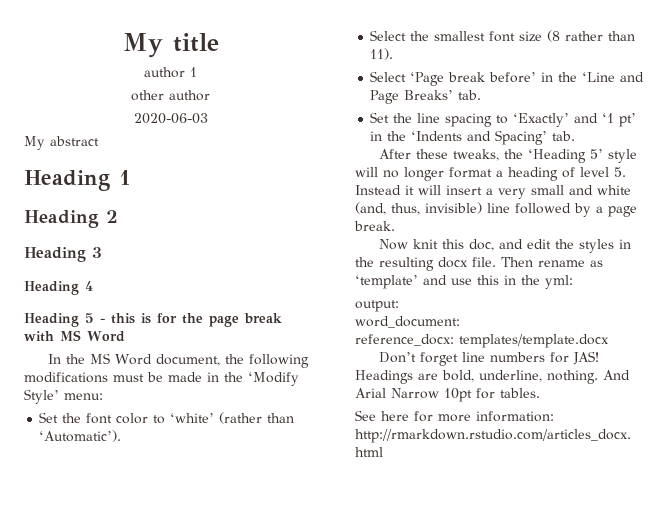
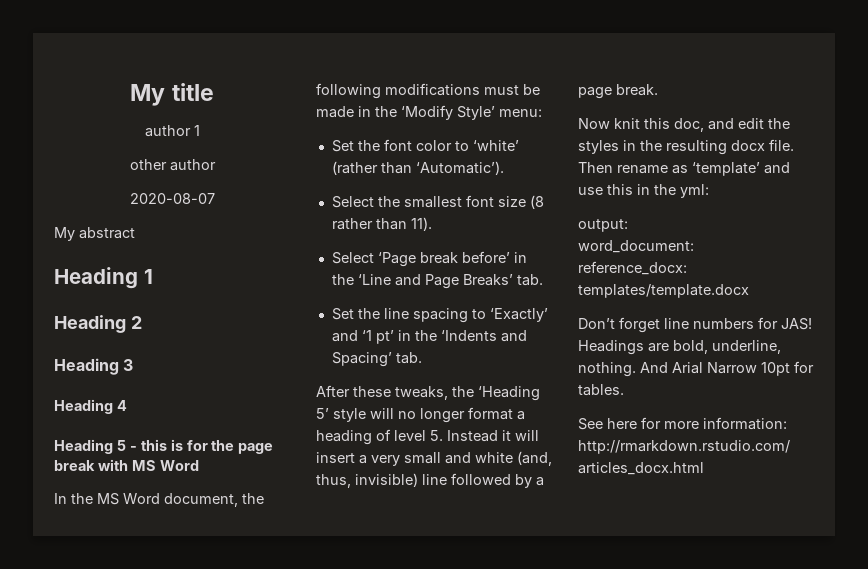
- 2020-06-03
+ 2020-08-07

